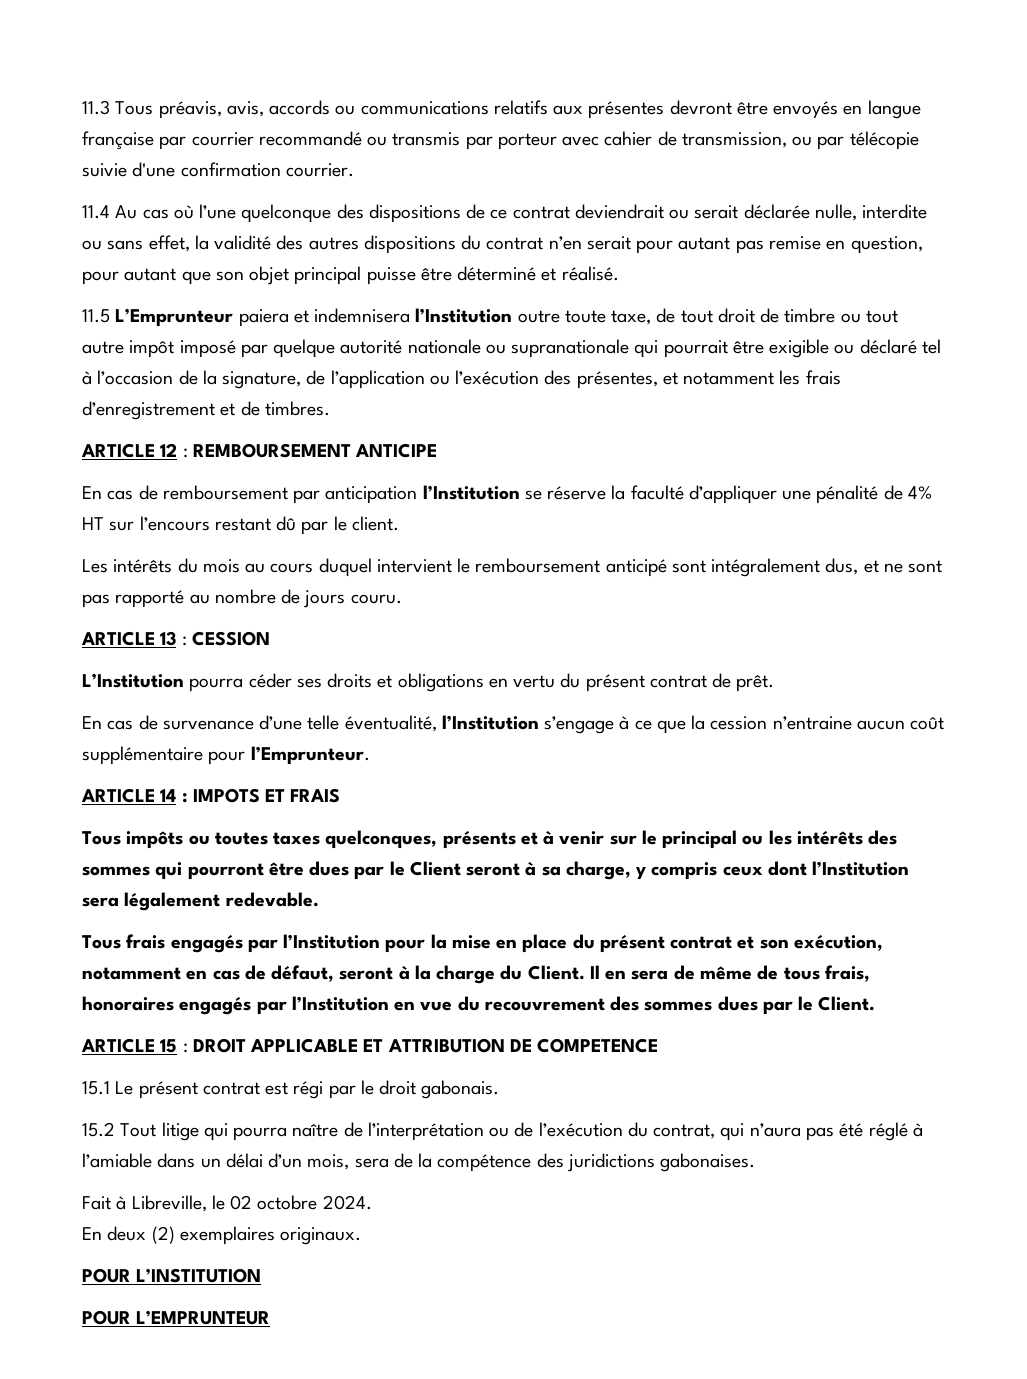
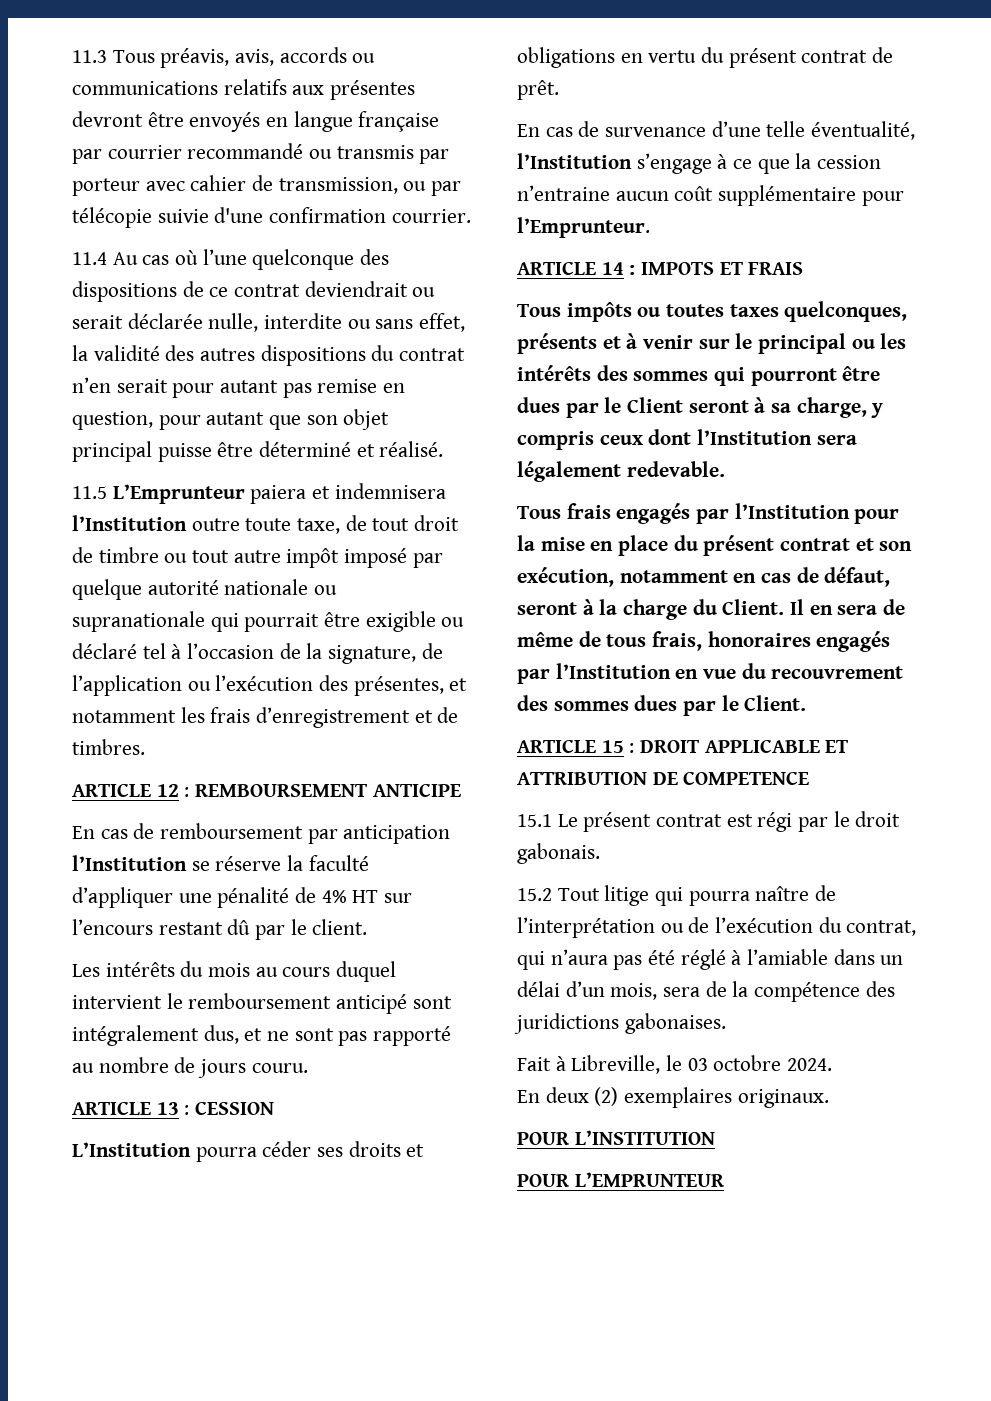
- Fait à Libreville, le 02 octobre 2024.
+ Fait à Libreville, le 03 octobre 2024.

